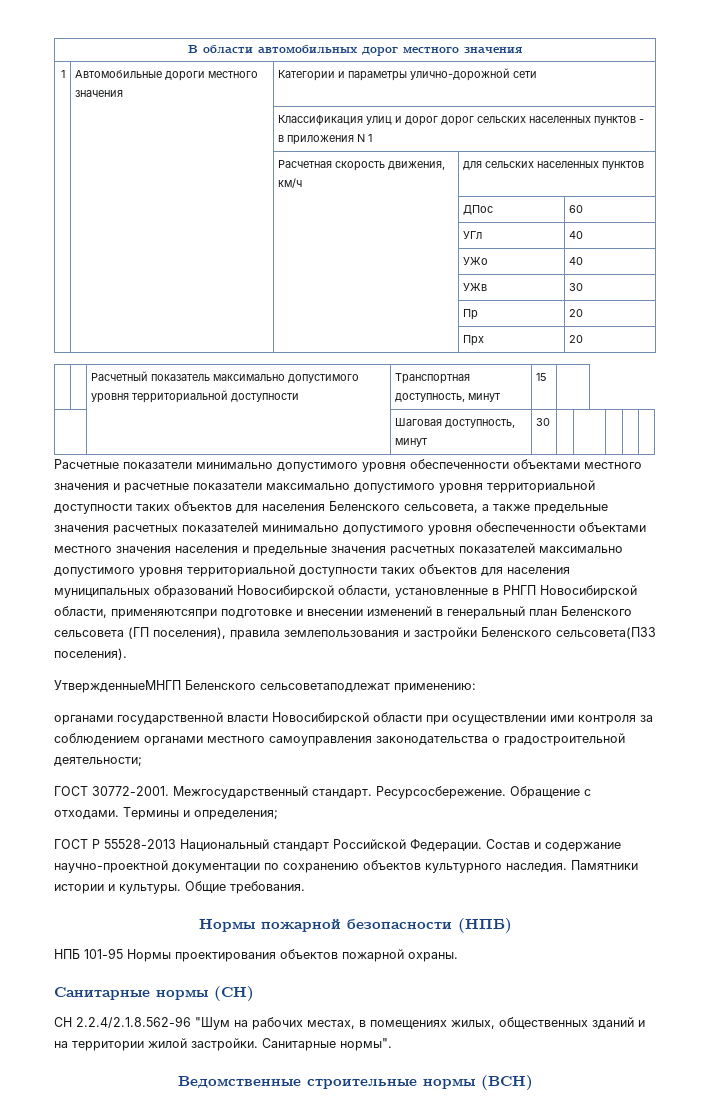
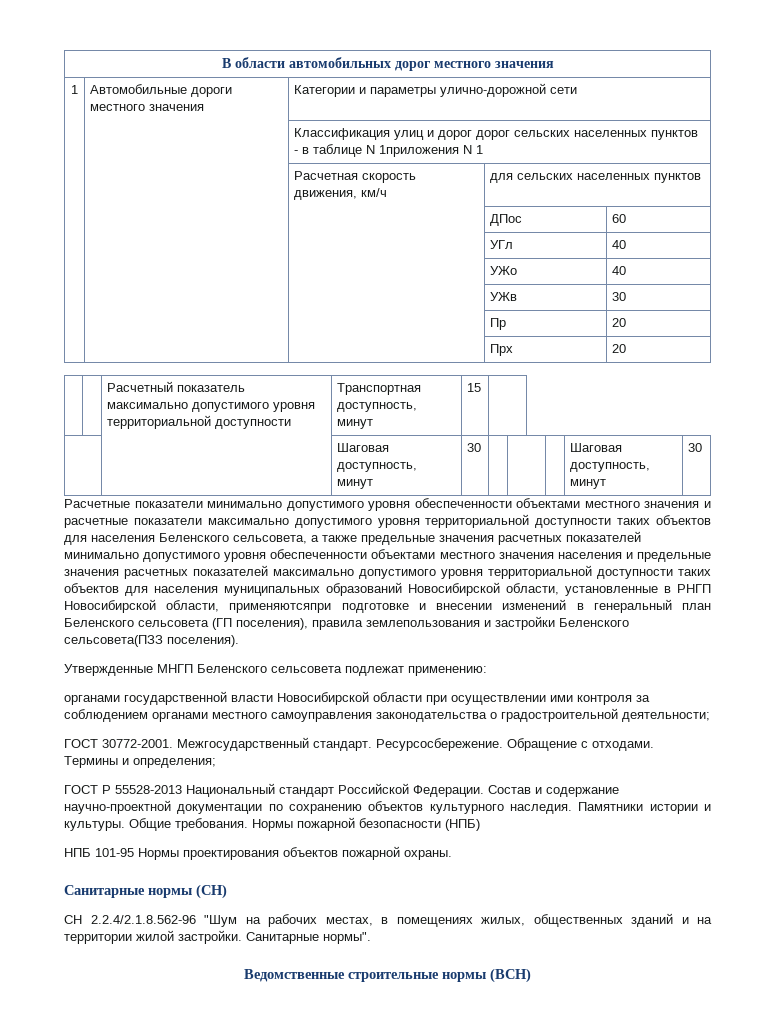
- | | Классификация улиц и дорог дорог сельских населенных пунктов - в приложения N 1
+ | | Классификация улиц и дорог дорог сельских населенных пунктов - в таблице N 1приложения N 1
- | | Шаговая доступность, минут | 30 | | | | |
+ | | Шаговая доступность, минут | 30 | | | | Шаговая доступность, минут | 30
- УтвержденныеМНГП Беленского сельсоветаподлежат применению:
+ Утвержденные МНГП Беленского сельсовета подлежат применению:
- Общие требования.
- Нормы пожарной безопасности (НПБ)
+ Общие требования. Нормы пожарной безопасности (НПБ)

